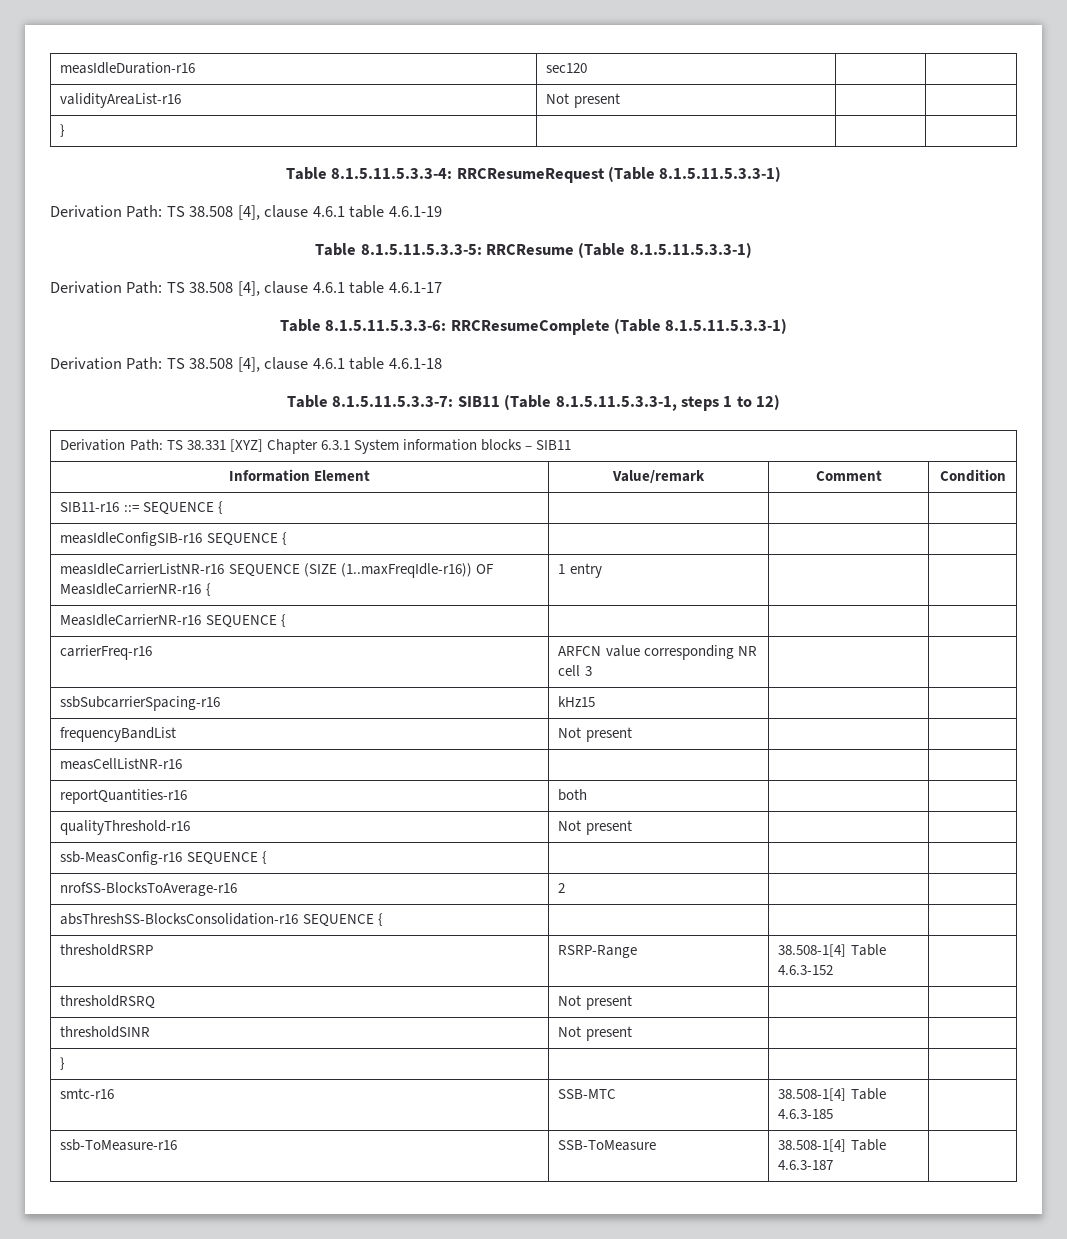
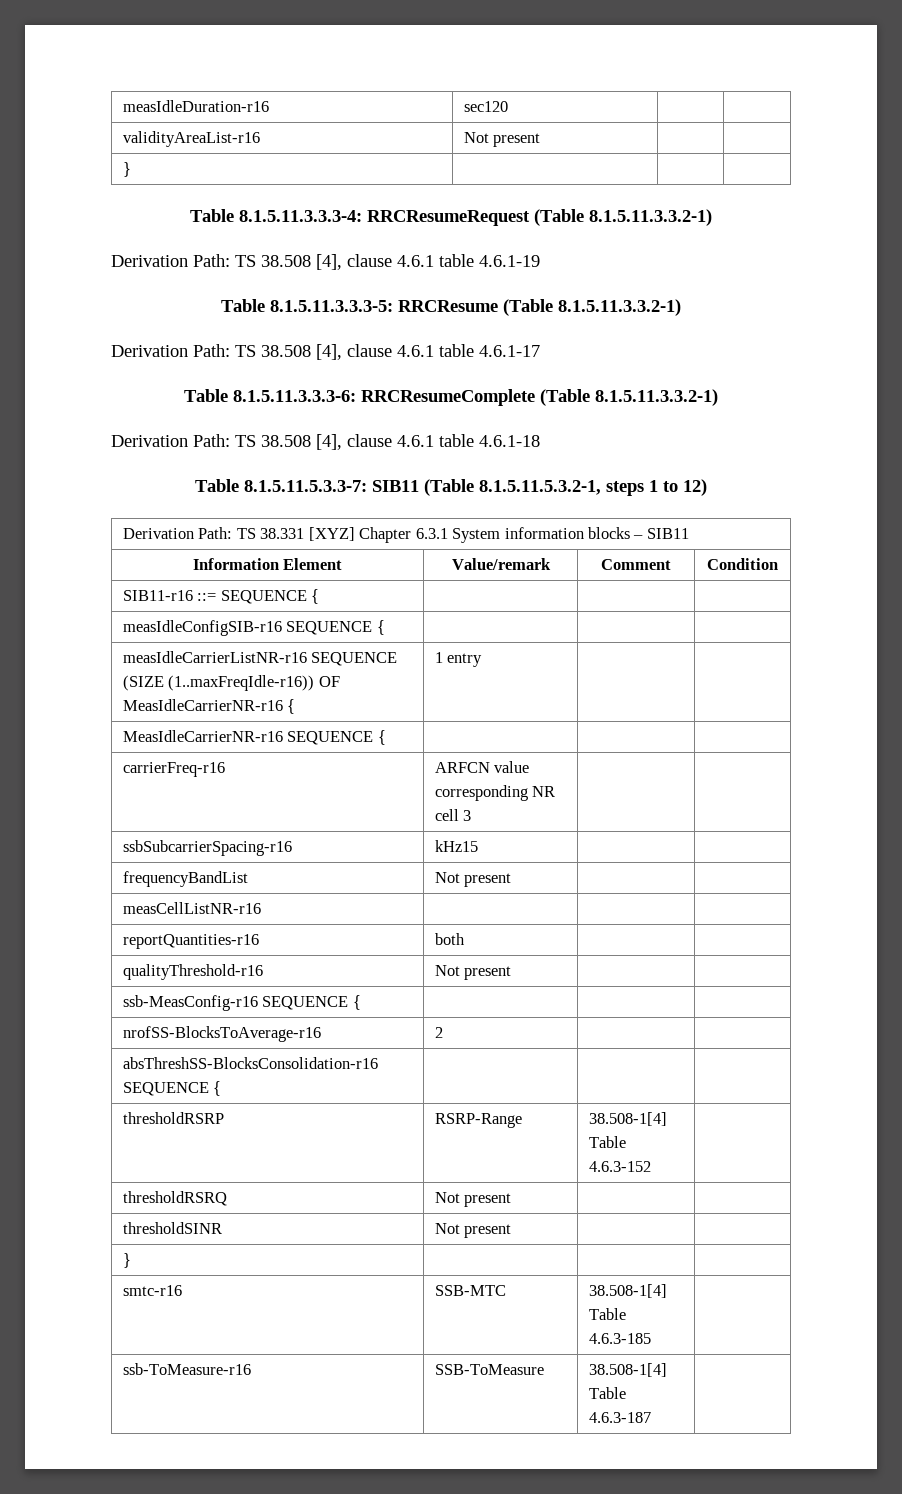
- Table 8.1.5.11.5.3.3-4: RRCResumeRequest (Table 8.1.5.11.5.3.3-1)
+ Table 8.1.5.11.3.3.3-4: RRCResumeRequest (Table 8.1.5.11.3.3.2-1)
- Table 8.1.5.11.5.3.3-5: RRCResume (Table 8.1.5.11.5.3.3-1)
+ Table 8.1.5.11.3.3.3-5: RRCResume (Table 8.1.5.11.3.3.2-1)
- Table 8.1.5.11.5.3.3-6: RRCResumeComplete (Table 8.1.5.11.5.3.3-1)
+ Table 8.1.5.11.3.3.3-6: RRCResumeComplete (Table 8.1.5.11.3.3.2-1)
- Table 8.1.5.11.5.3.3-7: SIB11 (Table 8.1.5.11.5.3.3-1, steps 1 to 12)
+ Table 8.1.5.11.5.3.3-7: SIB11 (Table 8.1.5.11.5.3.2-1, steps 1 to 12)

